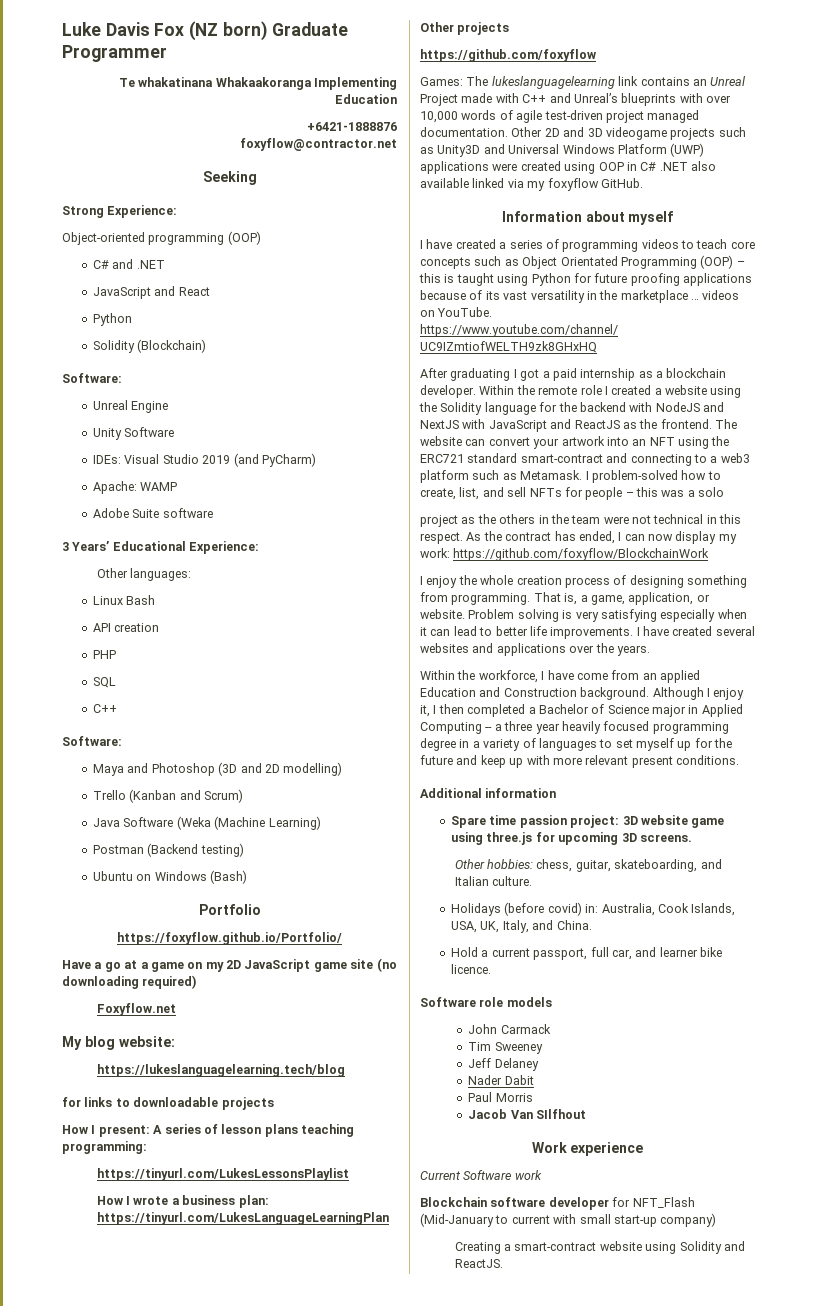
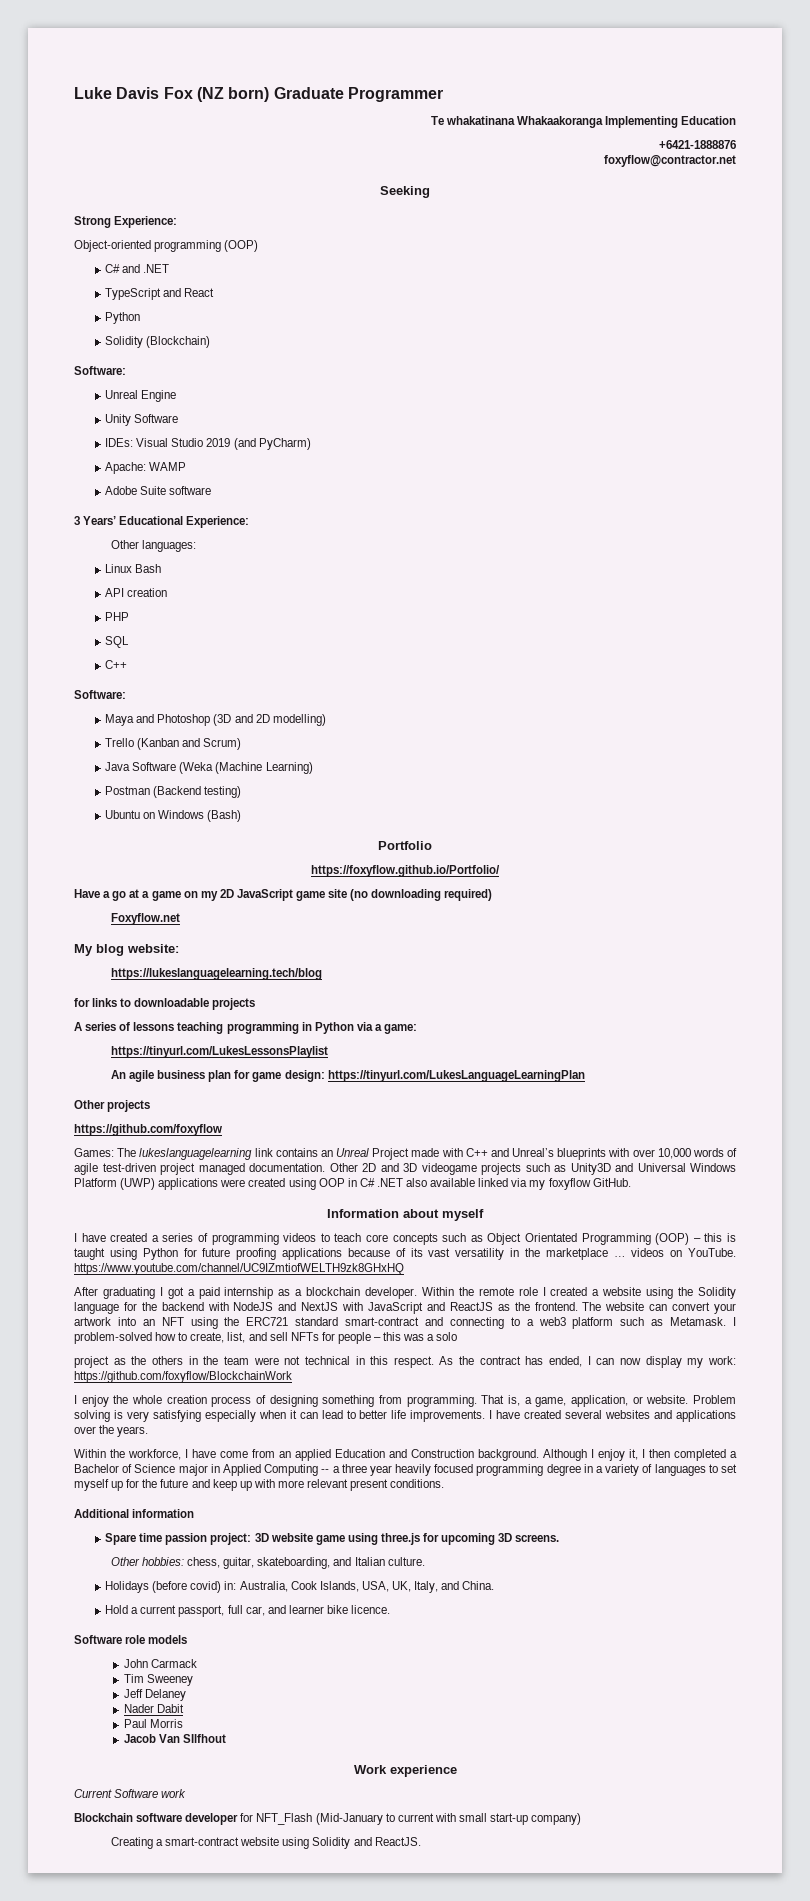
- JavaScript and React
+ TypeScript and React
- How I present: A series of lesson plans teaching programming:
+ A series of lessons teaching programming in Python via a game:
  https://tinyurl.com/LukesLessonsPlaylist
- How I wrote a business plan: https://tinyurl.com/LukesLanguageLearningPlan
+ An agile business plan for game design: https://tinyurl.com/LukesLanguageLearningPlan

